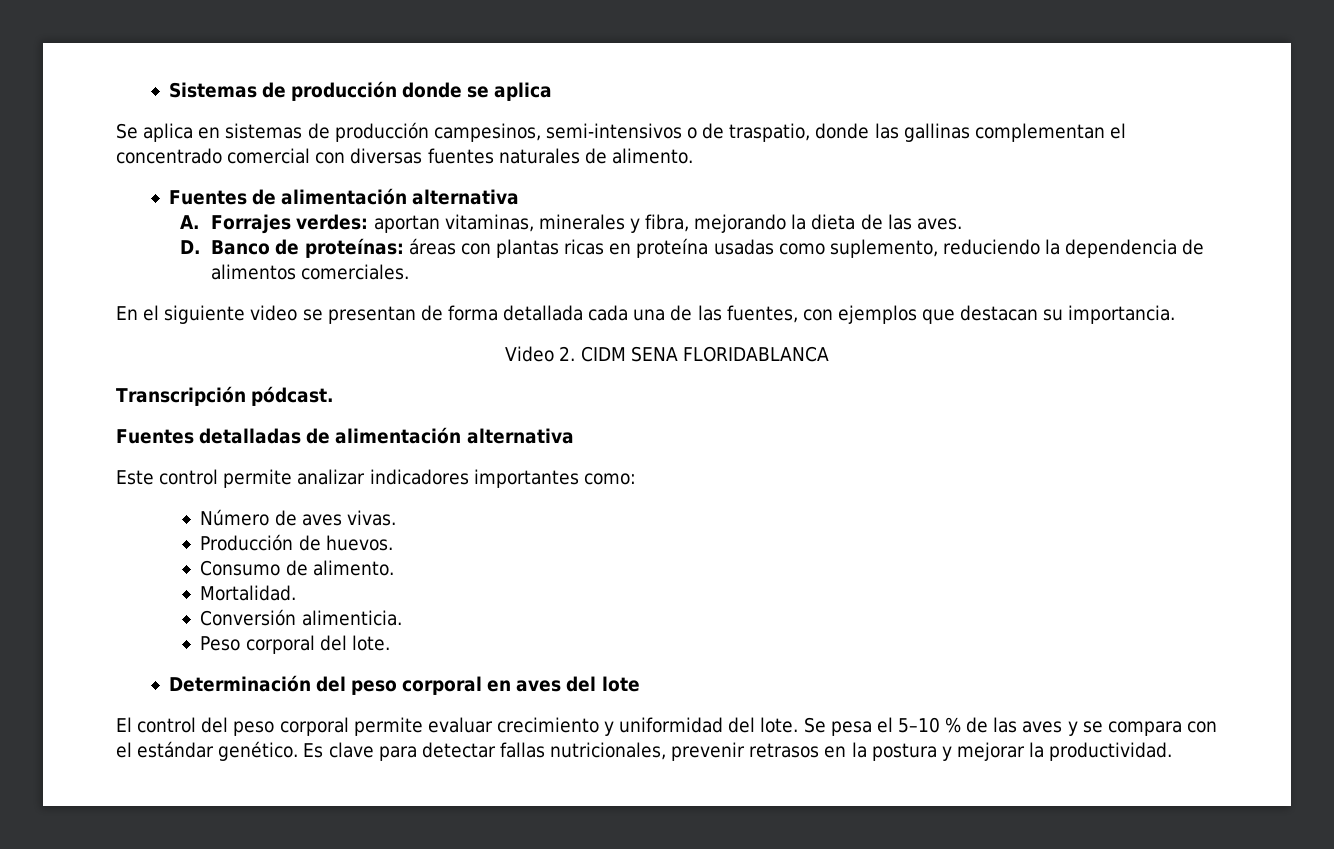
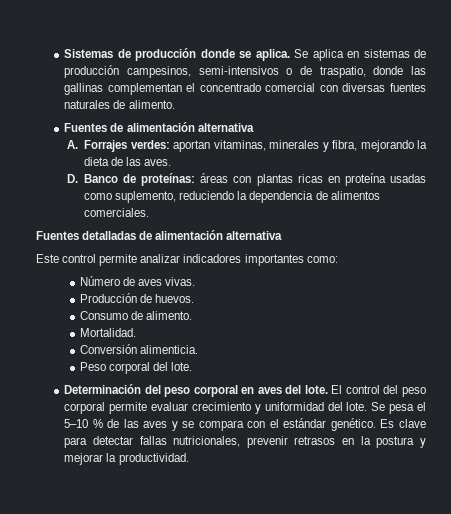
- Sistemas de producción donde se aplica
- Se aplica en sistemas de producción campesinos, semi-intensivos o de traspatio, donde las gallinas complementan el concentrado comercial con diversas fuentes naturales de alimento.
+ Sistemas de producción donde se aplica. Se aplica en sistemas de producción campesinos, semi-intensivos o de traspatio, donde las gallinas complementan el concentrado comercial con diversas fuentes naturales de alimento.
- En el siguiente video se presentan de forma detallada cada una de las fuentes, con ejemplos que destacan su importancia.
- Video 2. CIDM SENA FLORIDABLANCA
- Transcripción pódcast.
- Determinación del peso corporal en aves del lote
- El control del peso corporal permite evaluar crecimiento y uniformidad del lote.
+ Determinación del peso corporal en aves del lote. El control del peso corporal permite evaluar crecimiento y uniformidad del lote.

